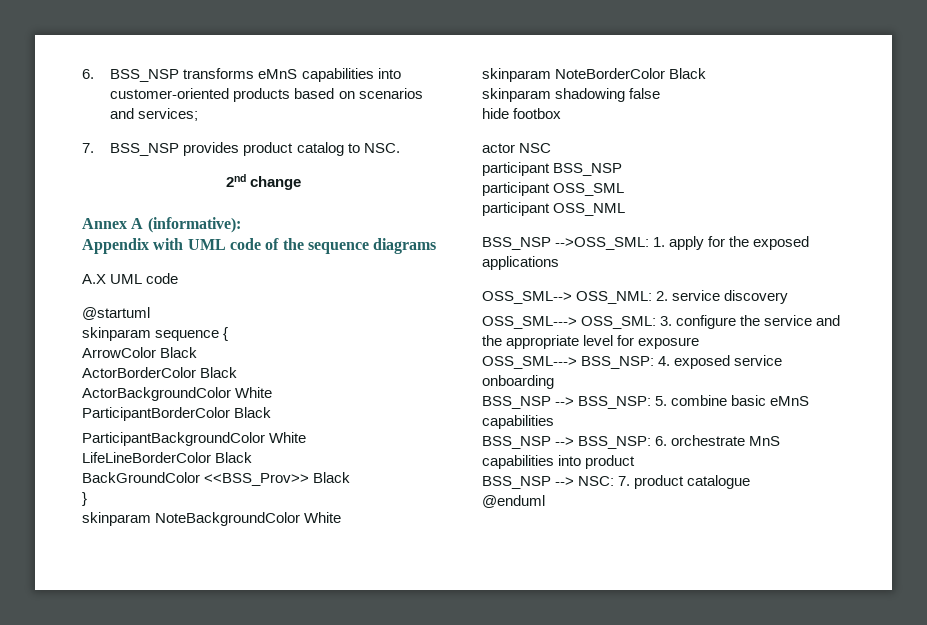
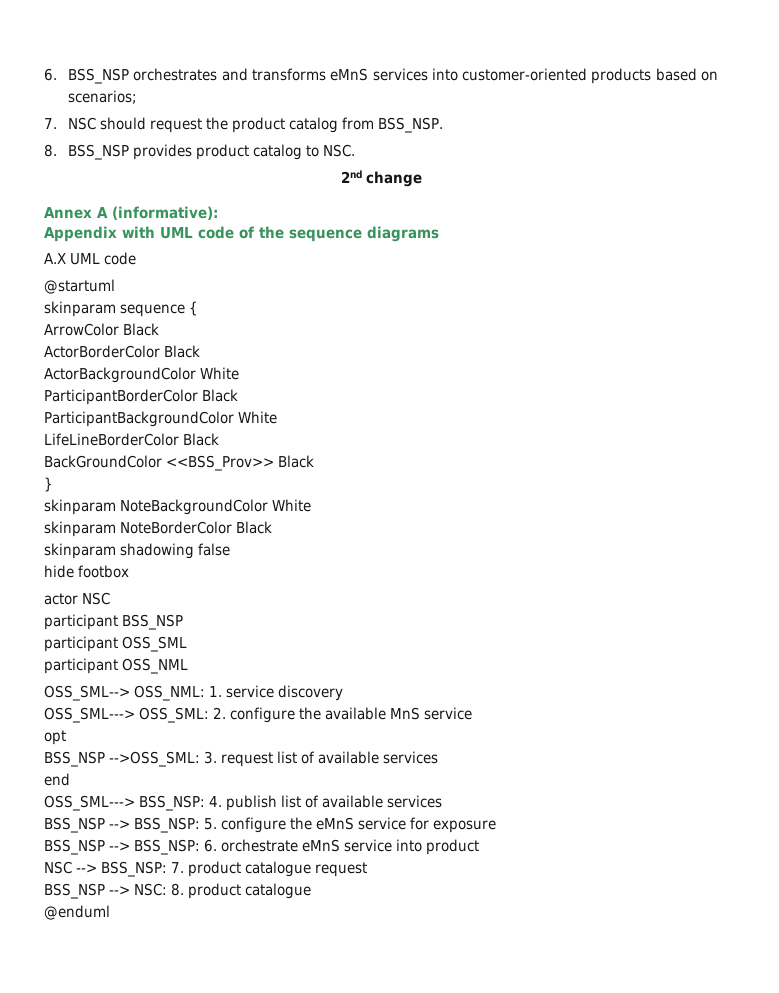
- 6. BSS_NSP transforms eMnS capabilities into customer-oriented products based on scenarios and services;
- 7. BSS_NSP provides product catalog to NSC.
+ 6. BSS_NSP orchestrates and transforms eMnS services into customer-oriented products based on scenarios;
+ 7. NSC should request the product catalog from BSS_NSP.
+ 8. BSS_NSP provides product catalog to NSC.
- BSS_NSP -->OSS_SML: 1. apply for the exposed applications
- OSS_SML--> OSS_NML: 2. service discovery
+ OSS_SML--> OSS_NML: 1. service discovery
- OSS_SML---> OSS_SML: 3. configure the service and the appropriate level for exposure
- OSS_SML---> BSS_NSP: 4. exposed service onboarding
- BSS_NSP --> BSS_NSP: 5. combine basic eMnS capabilities
+ OSS_SML---> OSS_SML: 2. configure the available MnS service
+ opt
+ BSS_NSP -->OSS_SML: 3. request list of available services
+ end
+ OSS_SML---> BSS_NSP: 4. publish list of available services
+ BSS_NSP --> BSS_NSP: 5. configure the eMnS service for exposure
- BSS_NSP --> BSS_NSP: 6. orchestrate MnS capabilities into product
+ BSS_NSP --> BSS_NSP: 6. orchestrate eMnS service into product
+ NSC --> BSS_NSP: 7. product catalogue request
- BSS_NSP --> NSC: 7. product catalogue
+ BSS_NSP --> NSC: 8. product catalogue

